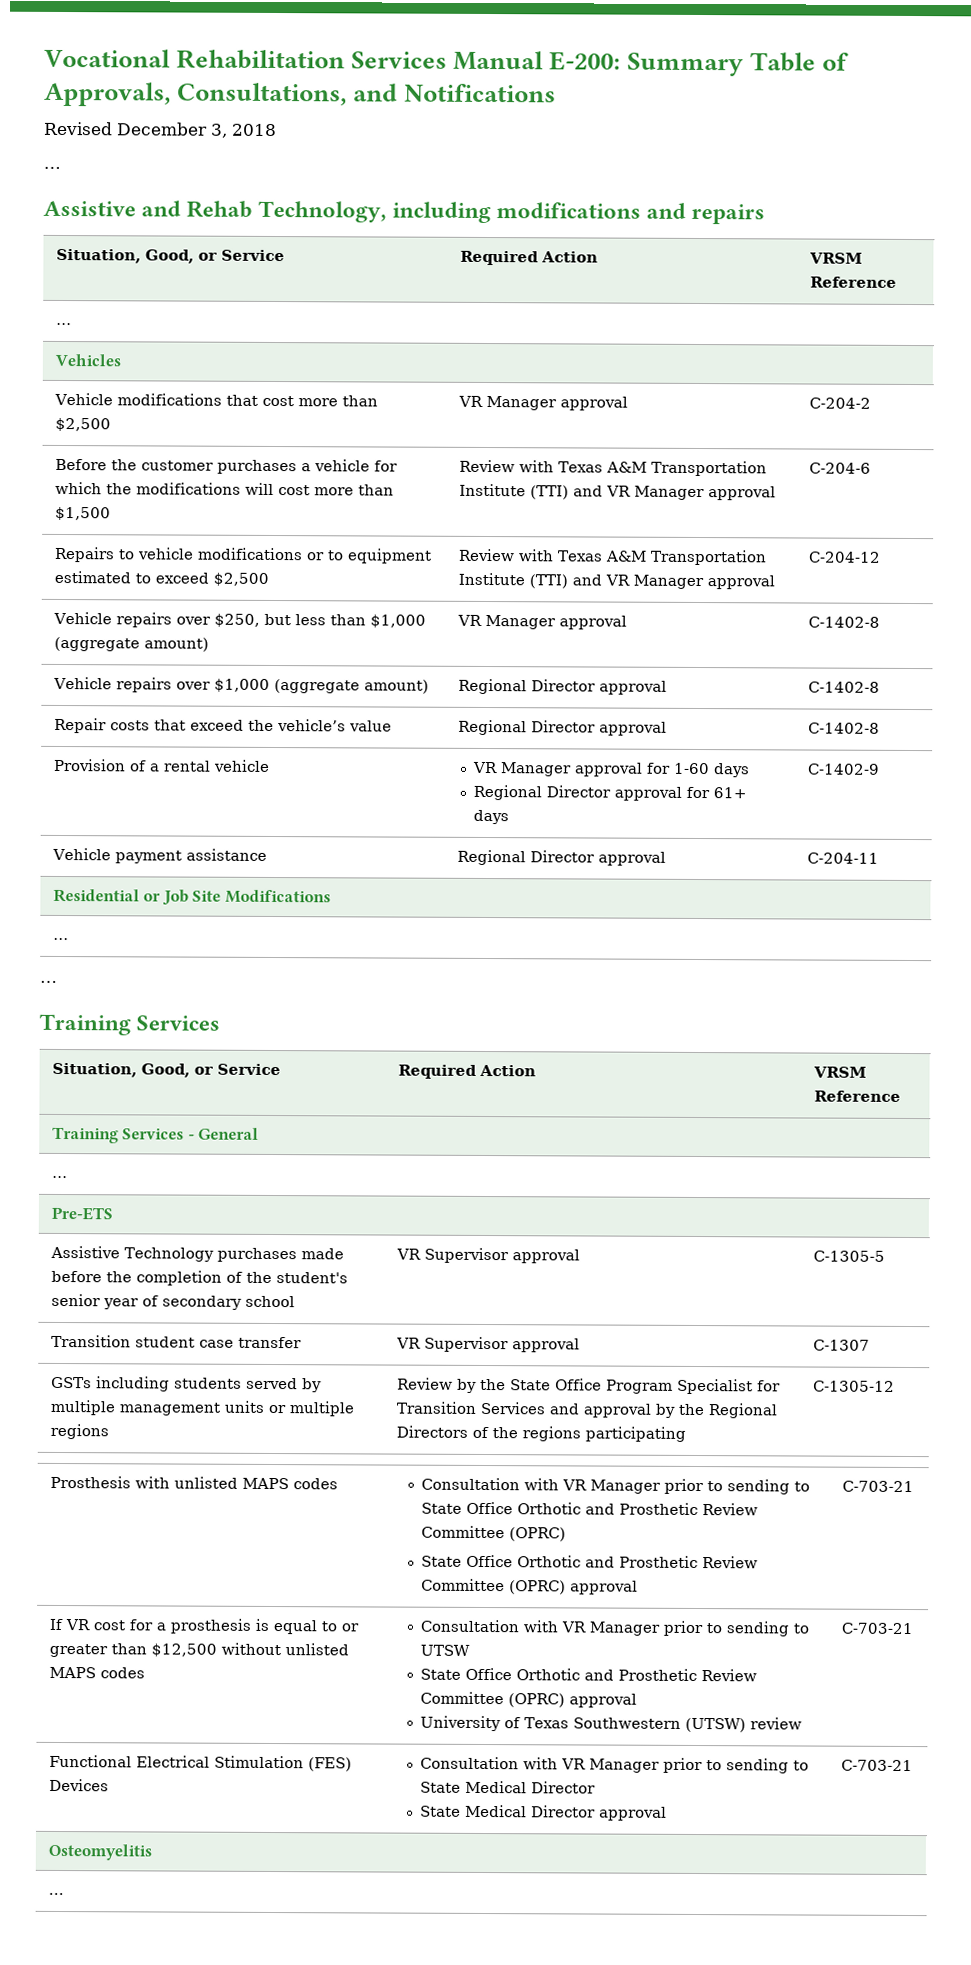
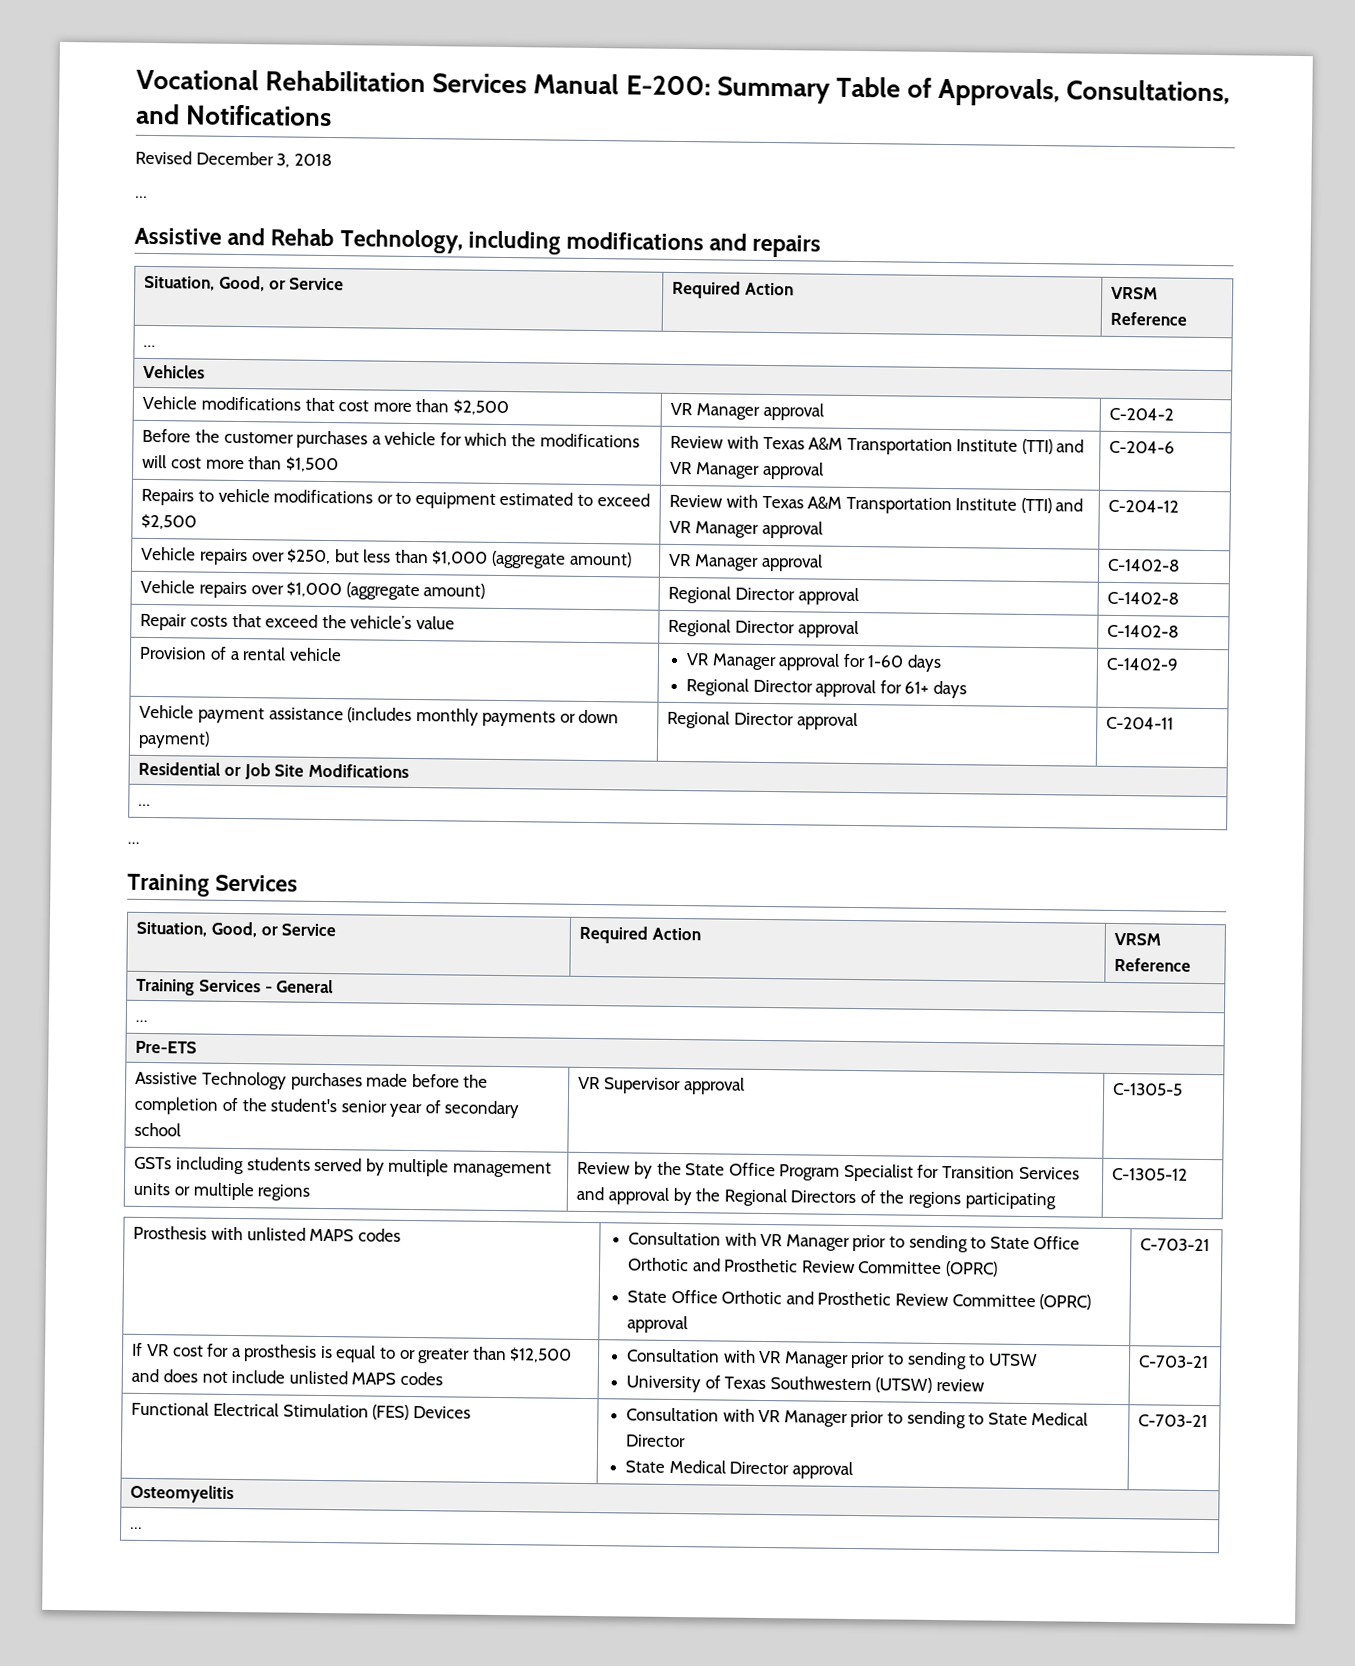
- Vehicle payment assistance | Regional Director approval | C-204-11
+ Vehicle payment assistance (includes monthly payments or down payment) | Regional Director approval | C-204-11
- Transition student case transfer | VR Supervisor approval | C-1307
- If VR cost for a prosthesis is equal to or greater than $12,500 without unlisted MAPS codes
+ If VR cost for a prosthesis is equal to or greater than $12,500 and does not include unlisted MAPS codes
  Consultation with VR Manager prior to sending to UTSW
- State Office Orthotic and Prosthetic Review Committee (OPRC) approval

